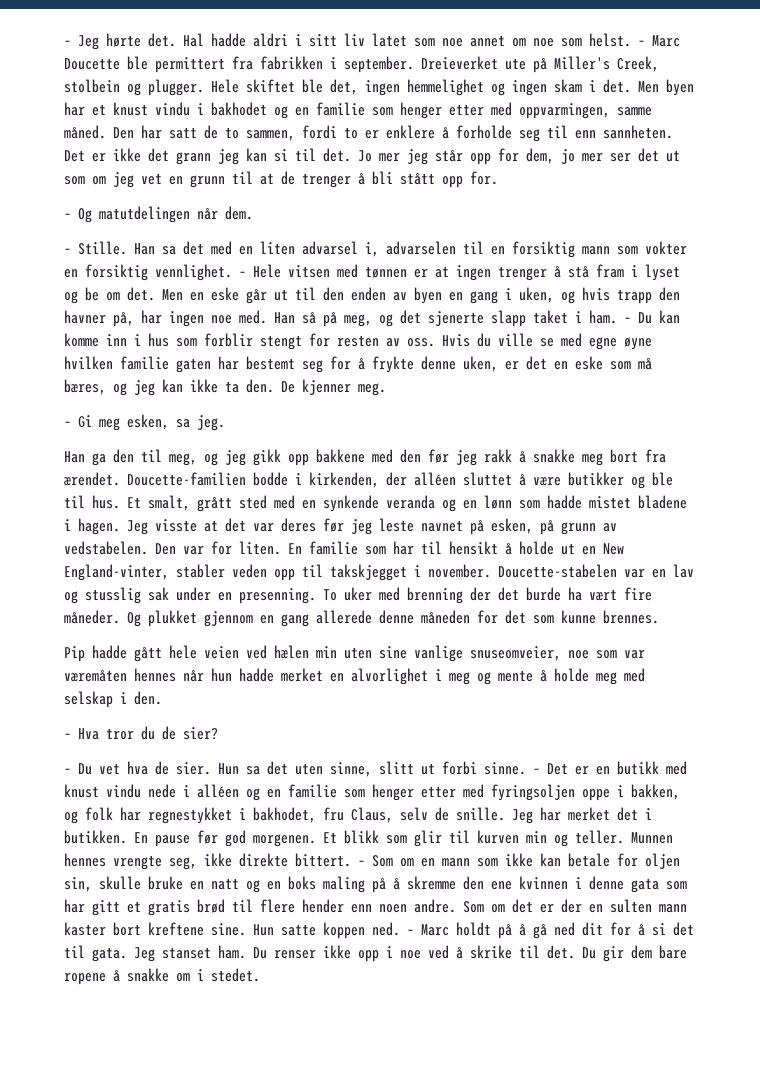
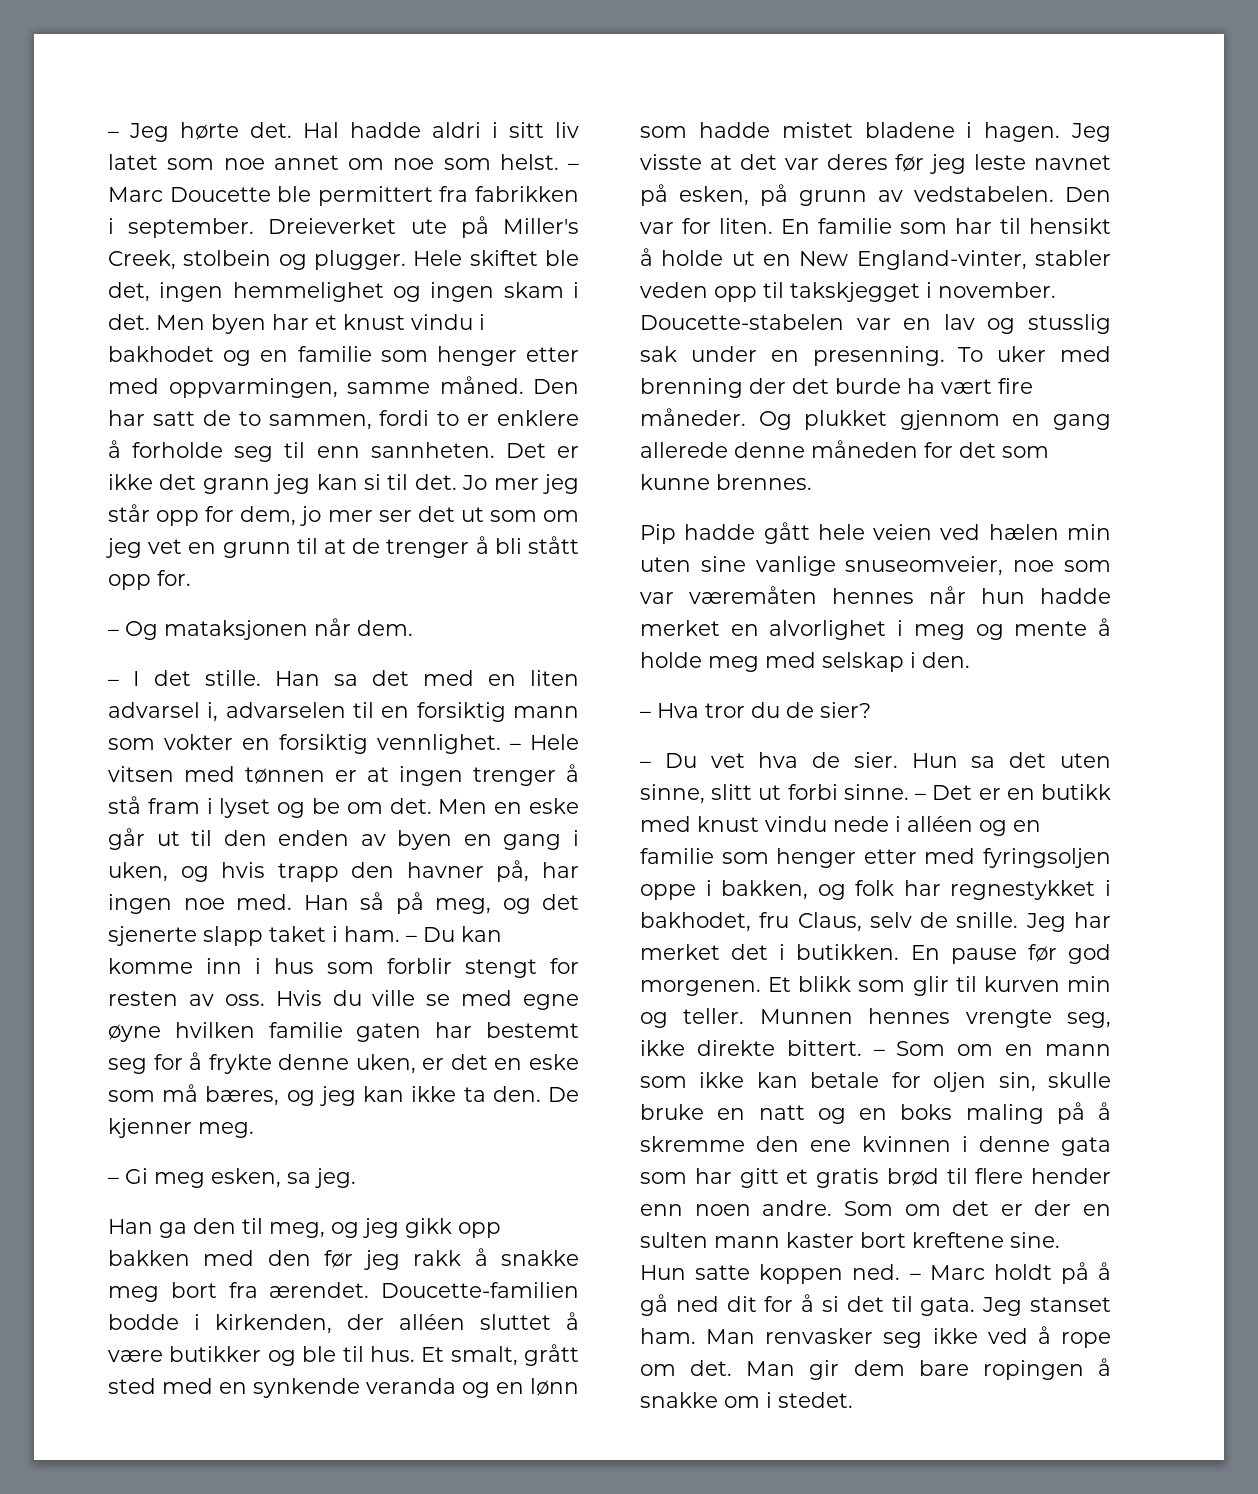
- – Og matutdelingen når dem.
+ – Og mataksjonen når dem.
- – Stille.
+ – I det stille.
- Han ga den til meg, og jeg gikk opp bakkene med den før jeg rakk å snakke meg bort fra ærendet.
+ Han ga den til meg, og jeg gikk opp bakken med den før jeg rakk å snakke meg bort fra ærendet.
- Du renser ikke opp i noe ved å skrike til det. Du gir dem bare ropene å snakke om i stedet.
+ Man renvasker seg ikke ved å rope om det. Man gir dem bare ropingen å snakke om i stedet.

